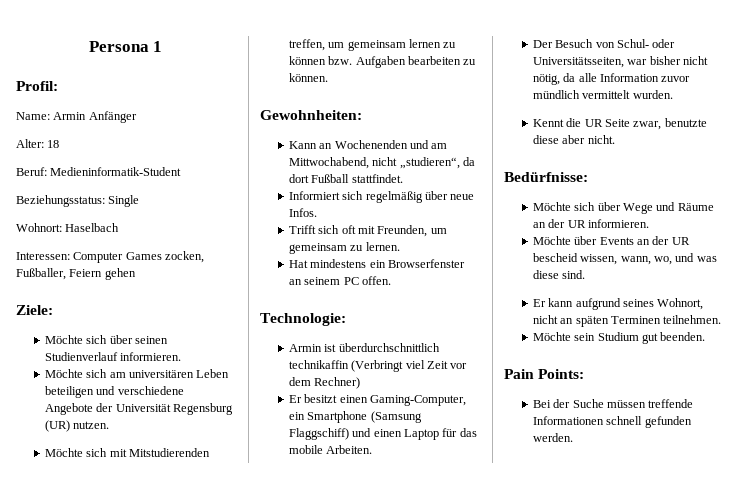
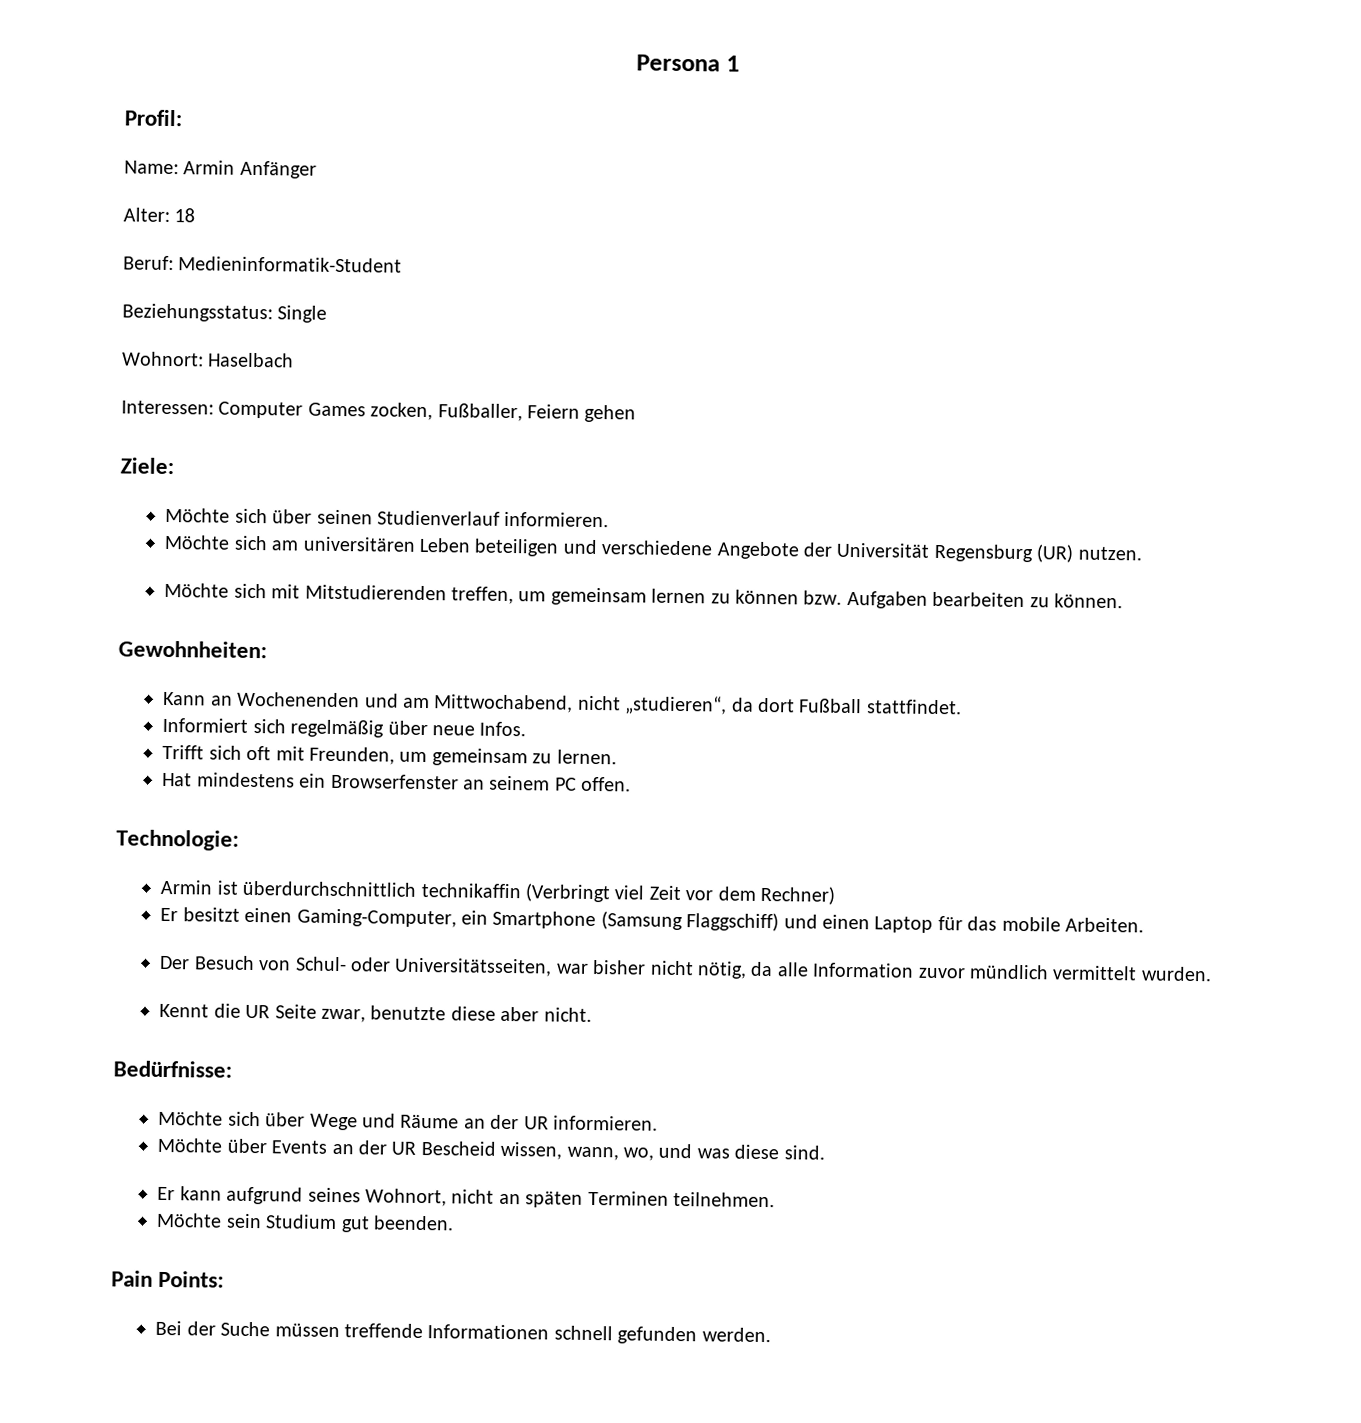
- Möchte über Events an der UR bescheid wissen, wann, wo, und was diese sind.
+ Möchte über Events an der UR Bescheid wissen, wann, wo, und was diese sind.

